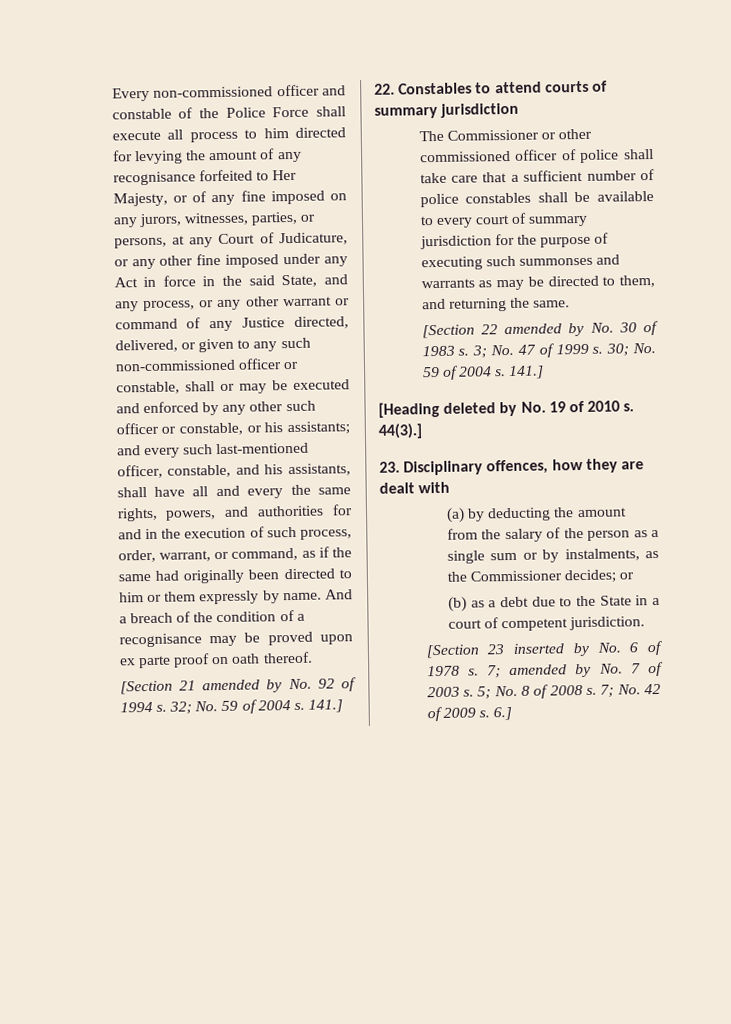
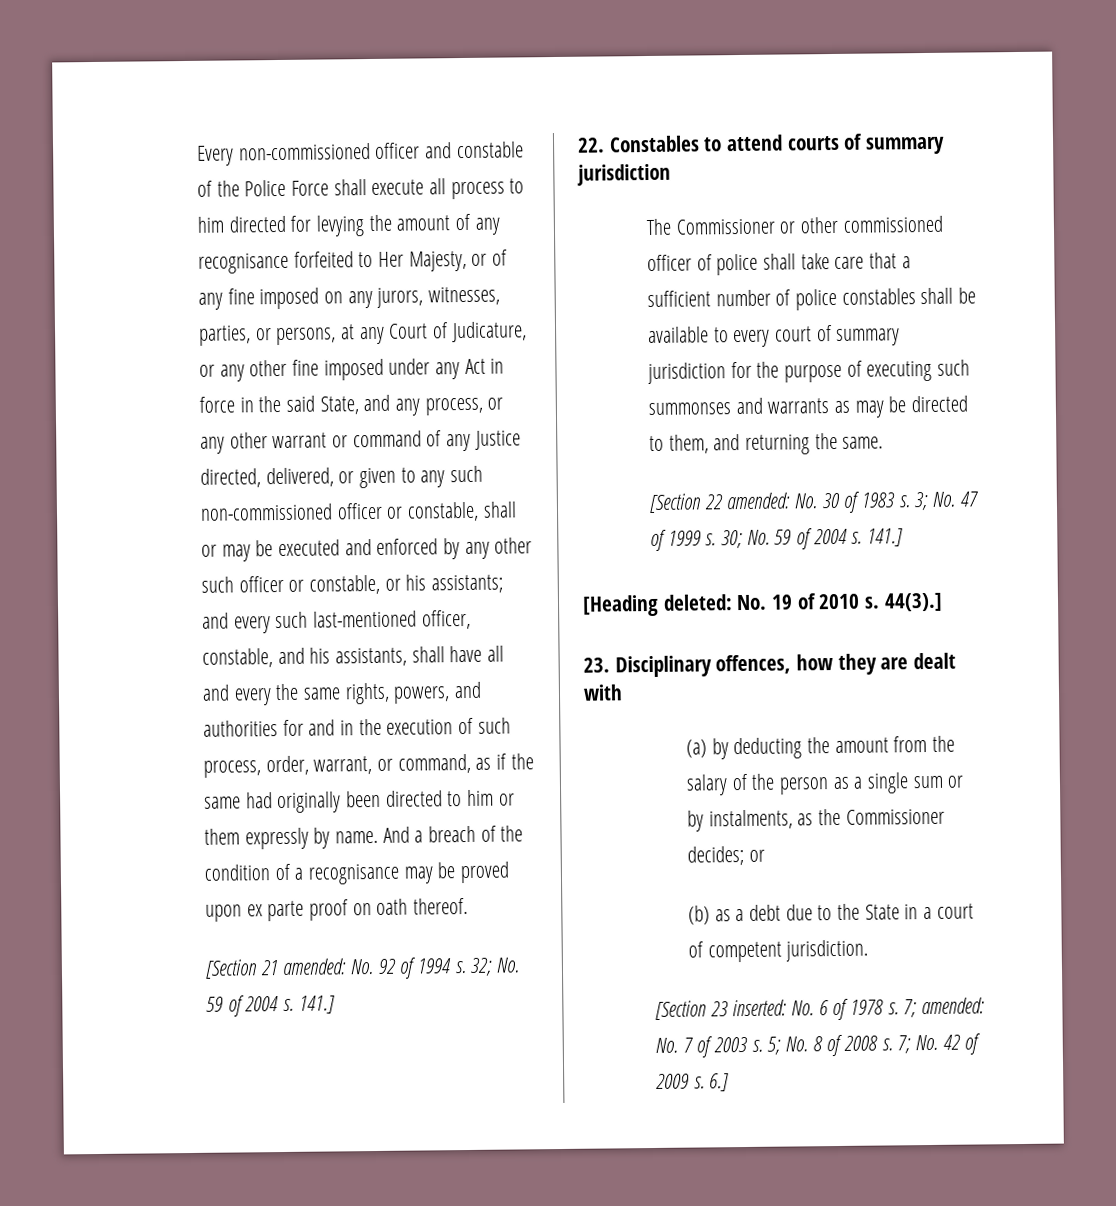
- [Section 21 amended by No. 92 of 1994 s.
+ [Section 21 amended: No. 92 of 1994 s.
- [Section 22 amended by No. 30 of 1983 s.
+ [Section 22 amended: No. 30 of 1983 s.
- [Heading deleted by No. 19 of 2010 s.
+ [Heading deleted: No. 19 of 2010 s.
- [Section 23 inserted by No. 6 of 1978 s.
+ [Section 23 inserted: No. 6 of 1978 s.
- 7; amended by No. 7 of 2003 s.
+ 7; amended: No. 7 of 2003 s.

